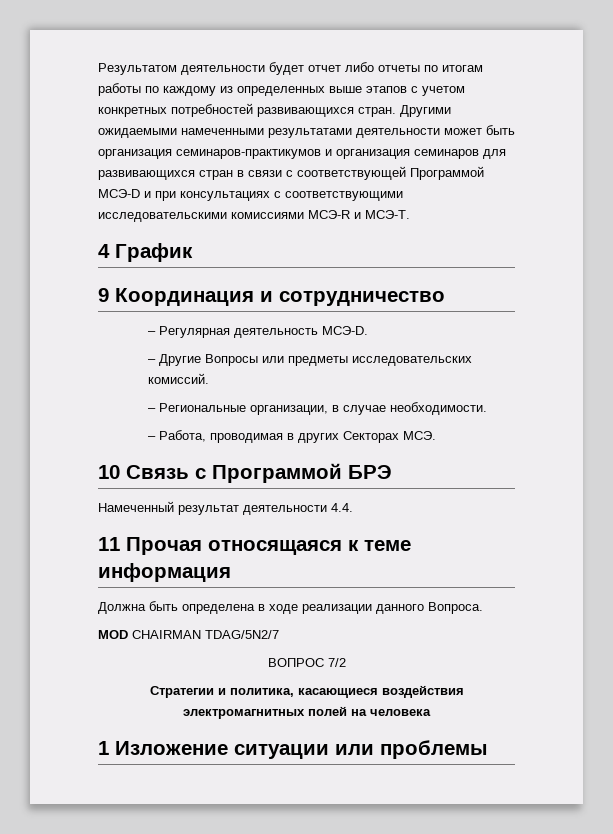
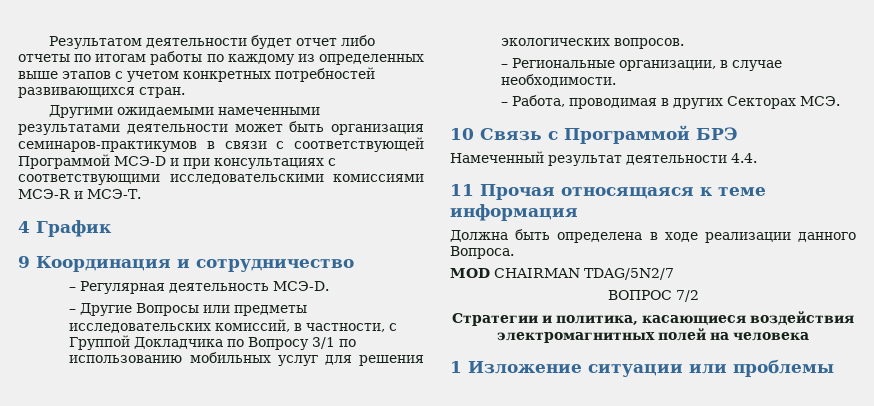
- Результатом деятельности будет отчет либо отчеты по итогам работы по каждому из определенных выше этапов с учетом конкретных потребностей развивающихся стран. Другими ожидаемыми намеченными результатами деятельности может быть организация семинаров-практикумов и организация семинаров для развивающихся стран в связи с соответствующей Программой МСЭ-D и при консультациях с соответствующими исследовательскими комиссиями МСЭ-R и МСЭ-Т.
+ Результатом деятельности будет отчет либо отчеты по итогам работы по каждому из определенных выше этапов с учетом конкретных потребностей развивающихся стран.
+ Другими ожидаемыми намеченными результатами деятельности может быть организация семинаров-практикумов в связи с соответствующей Программой МСЭ-D и при консультациях с соответствующими исследовательскими комиссиями МСЭ-R и МСЭ-Т.
- – Другие Вопросы или предметы исследовательских комиссий.
+ – Другие Вопросы или предметы исследовательских комиссий, в частности, с Группой Докладчика по Вопросу 3/1 по использованию мобильных услуг для решения экологических вопросов.

